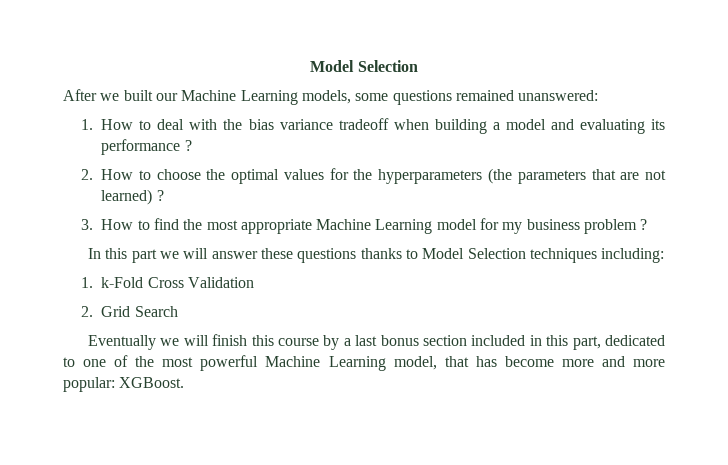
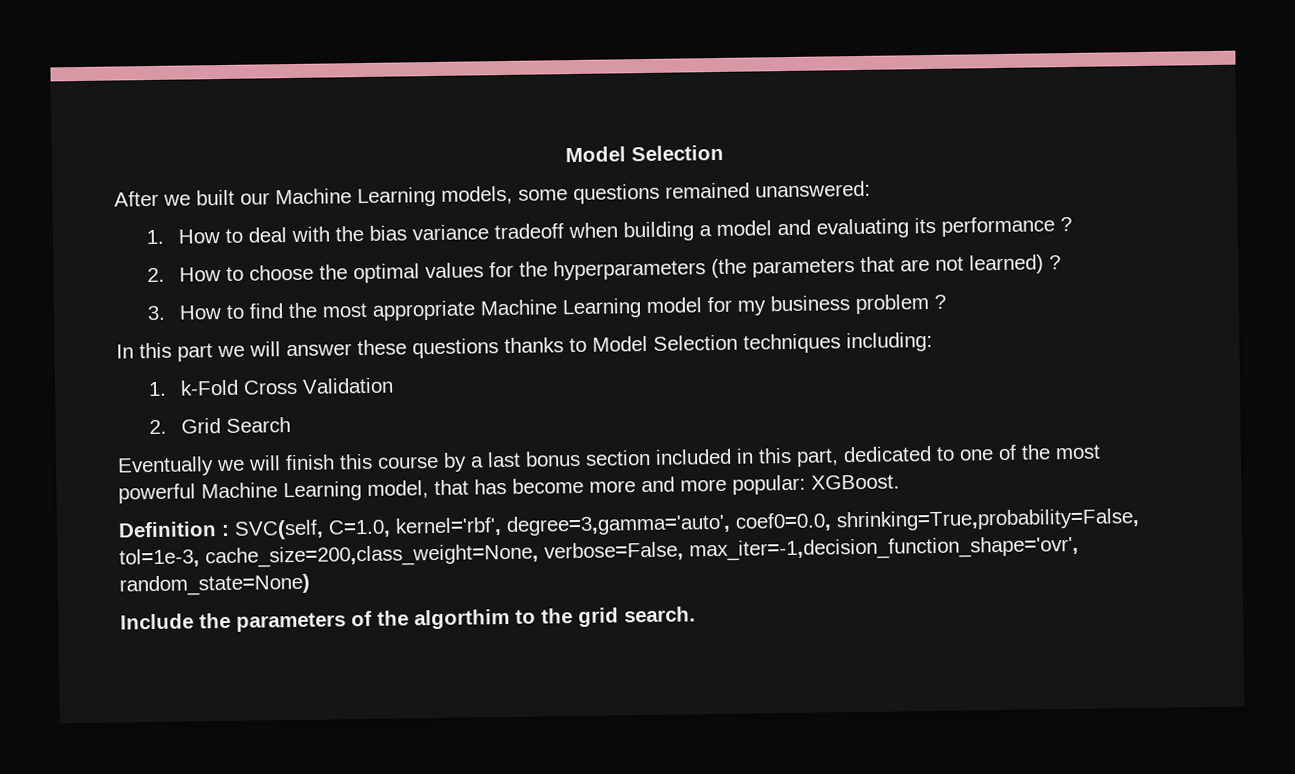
+ Definition : SVC(self, C=1.0, kernel='rbf', degree=3,gamma='auto', coef0=0.0, shrinking=True,probability=False, tol=1e-3, cache_size=200,class_weight=None, verbose=False, max_iter=-1,decision_function_shape='ovr', random_state=None)
+ Include the parameters of the algorthim to the grid search.

